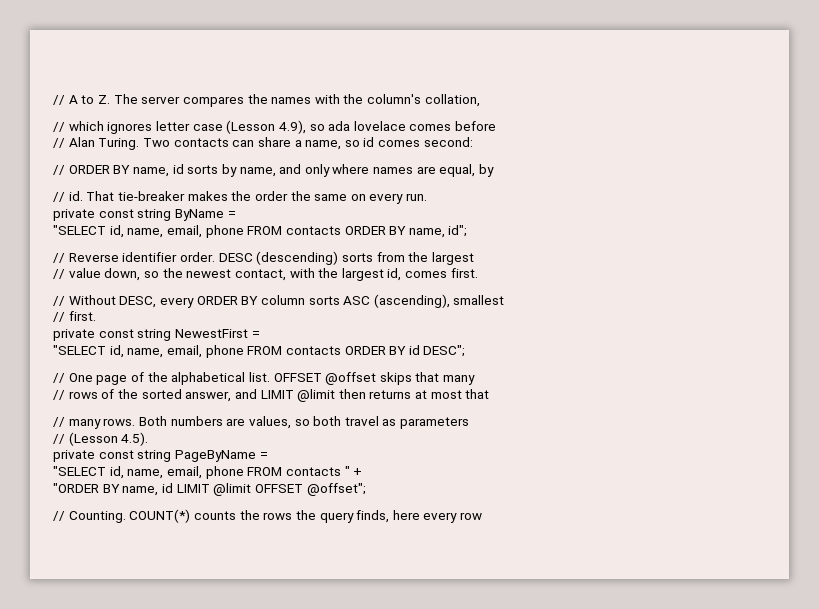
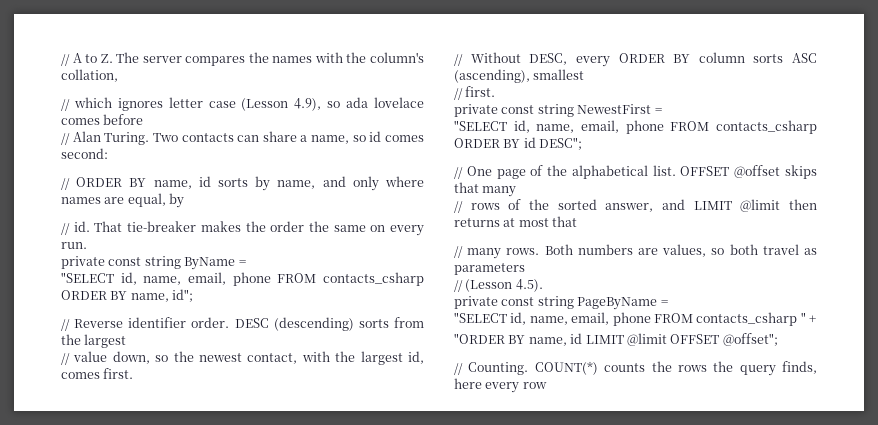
- "SELECT id, name, email, phone FROM contacts ORDER BY name, id";
+ "SELECT id, name, email, phone FROM contacts_csharp ORDER BY name, id";
- "SELECT id, name, email, phone FROM contacts ORDER BY id DESC";
+ "SELECT id, name, email, phone FROM contacts_csharp ORDER BY id DESC";
- "SELECT id, name, email, phone FROM contacts " +
+ "SELECT id, name, email, phone FROM contacts_csharp " +

